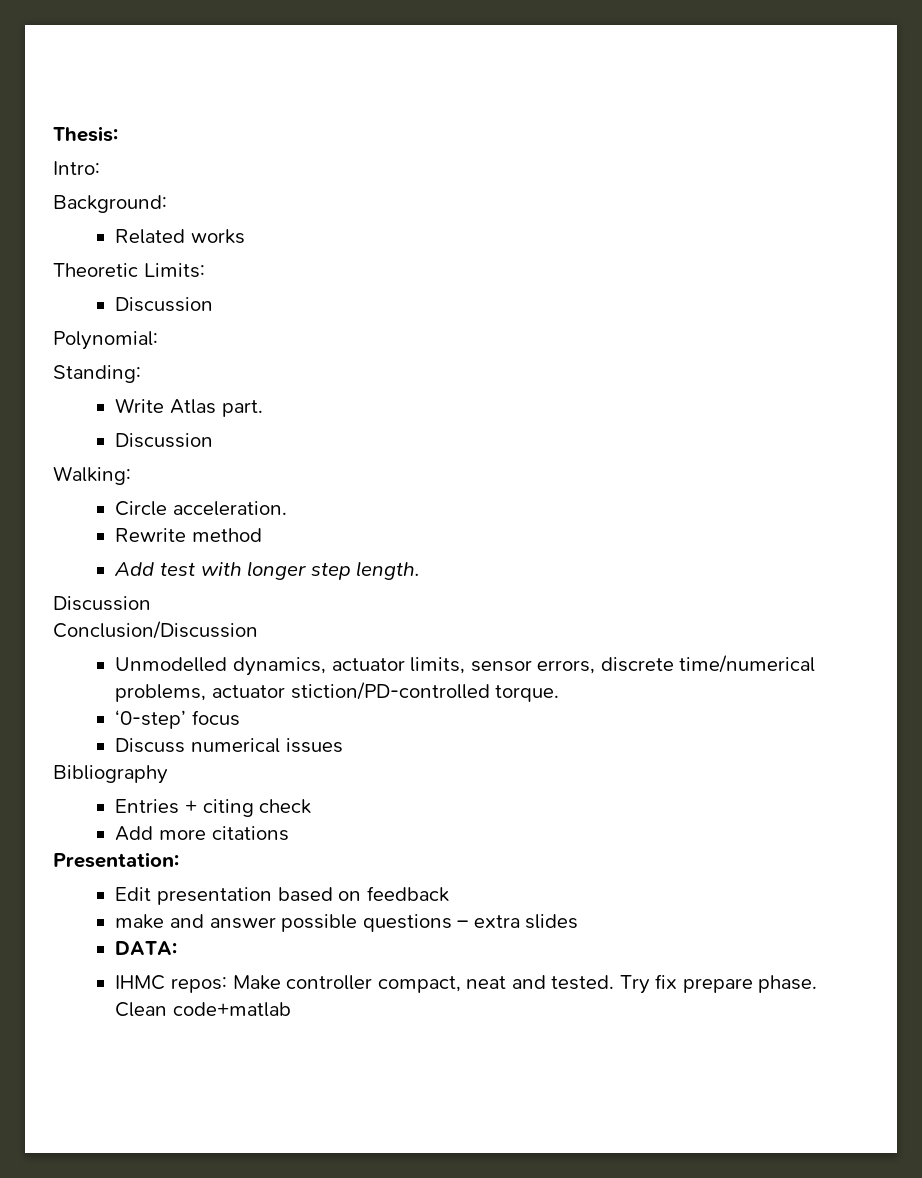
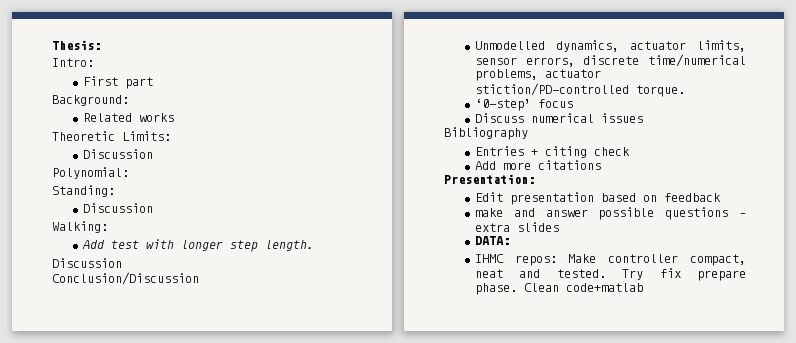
+ First part
- Write Atlas part.
- Circle acceleration.
- Rewrite method

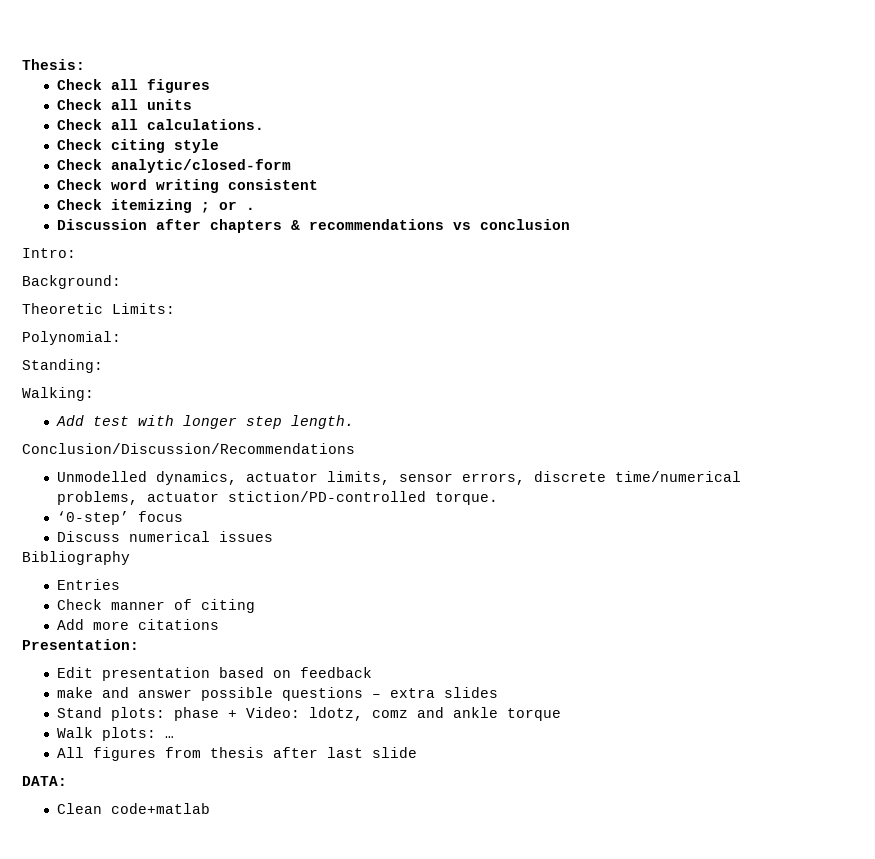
+ Check all figures
+ Check all units
+ Check all calculations.
+ Check citing style
+ Check analytic/closed-form
+ Check word writing consistent
+ Check itemizing ; or .
+ Discussion after chapters & recommendations vs conclusion
- First part
- Related works
  Theoretic Limits:
- Discussion
  Standing:
- Discussion
  Add test with longer step length.
- Discussion
- Conclusion/Discussion
+ Conclusion/Discussion/Recommendations
- Entries + citing check
+ Entries
+ Check manner of citing
+ Stand plots: phase + Video: ldotz, comz and ankle torque
+ Walk plots: …
+ All figures from thesis after last slide
  DATA:
- IHMC repos: Make controller compact, neat and tested. Try fix prepare phase. Clean code+matlab
+ Clean code+matlab

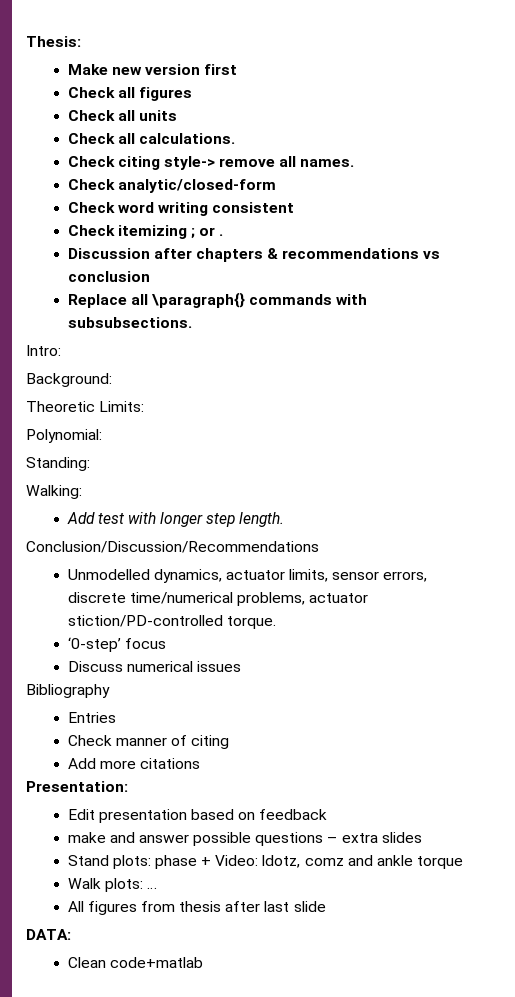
+ Make new version first
- Check citing style
+ Check citing style-> remove all names.
+ Replace all \paragraph{} commands with subsubsections.

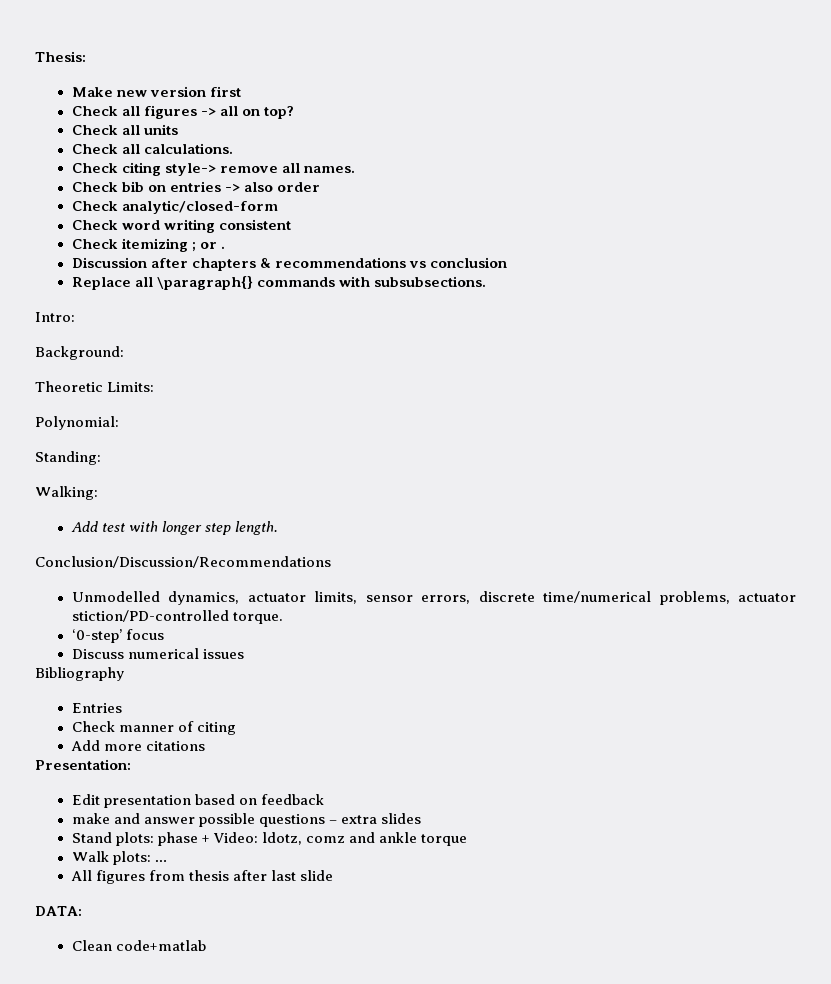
- Check all figures
+ Check all figures -> all on top?
+ Check bib on entries -> also order

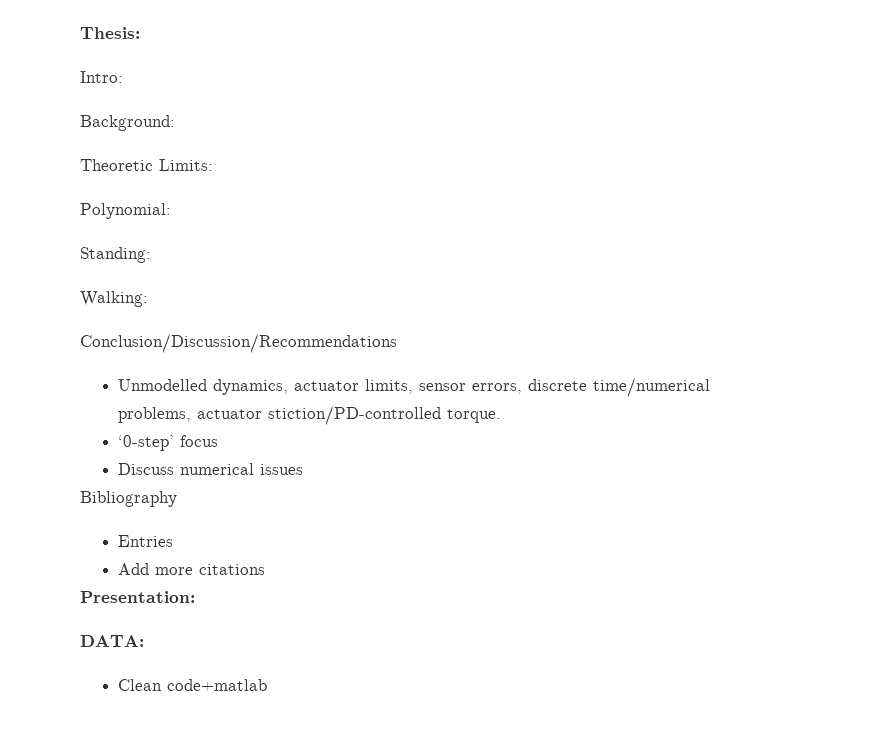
- Make new version first
- Check all figures -> all on top?
- Check all units
- Check all calculations.
- Check citing style-> remove all names.
- Check bib on entries -> also order
- Check analytic/closed-form
- Check word writing consistent
- Check itemizing ; or .
- Discussion after chapters & recommendations vs conclusion
- Replace all \paragraph{} commands with subsubsections.
- Add test with longer step length.
- Check manner of citing
- Edit presentation based on feedback
- make and answer possible questions – extra slides
- Stand plots: phase + Video: ldotz, comz and ankle torque
- Walk plots: …
- All figures from thesis after last slide

